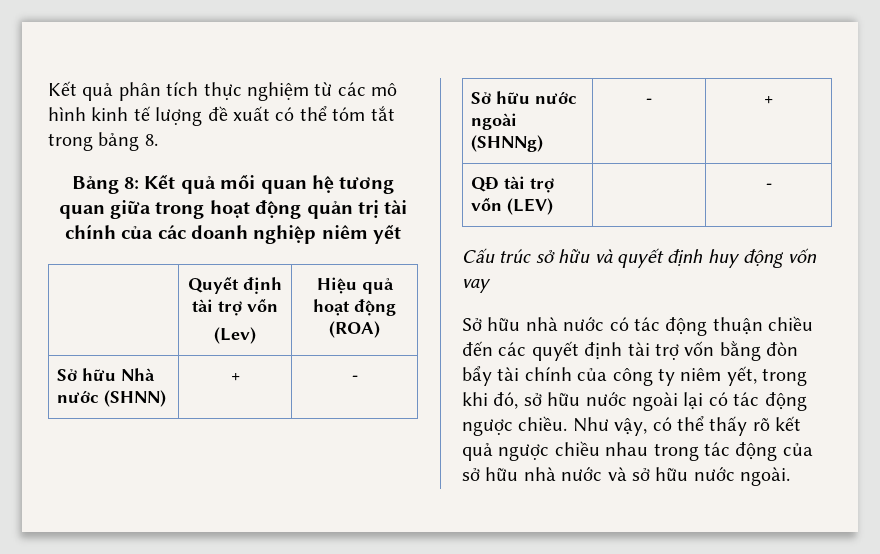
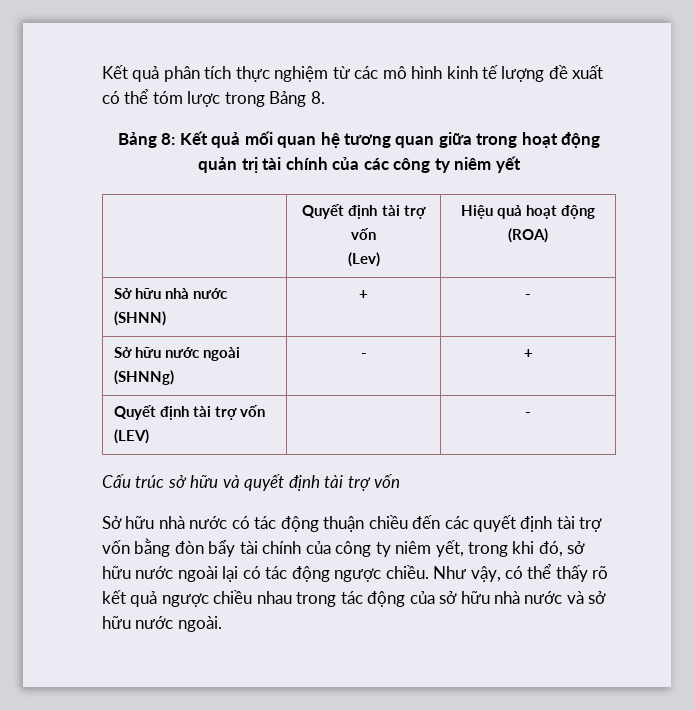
- Kết quả phân tích thực nghiệm từ các mô hình kinh tế lượng đề xuất có thể tóm tắt trong bảng 8.
+ Kết quả phân tích thực nghiệm từ các mô hình kinh tế lượng đề xuất có thể tóm lược trong Bảng 8.
- Bảng 8: Kết quả mối quan hệ tương quan giữa trong hoạt động quản trị tài chính của các doanh nghiệp niêm yết
+ Bảng 8: Kết quả mối quan hệ tương quan giữa trong hoạt động quản trị tài chính của các công ty niêm yết
- Sở hữu Nhà nước (SHNN) | + | -
+ Sở hữu nhà nước (SHNN) | + | -
- QĐ tài trợ vốn (LEV) | | -
+ Quyết định tài trợ vốn (LEV) | | -
- Cấu trúc sở hữu và quyết định huy động vốn vay
+ Cấu trúc sở hữu và quyết định tài trợ vốn

